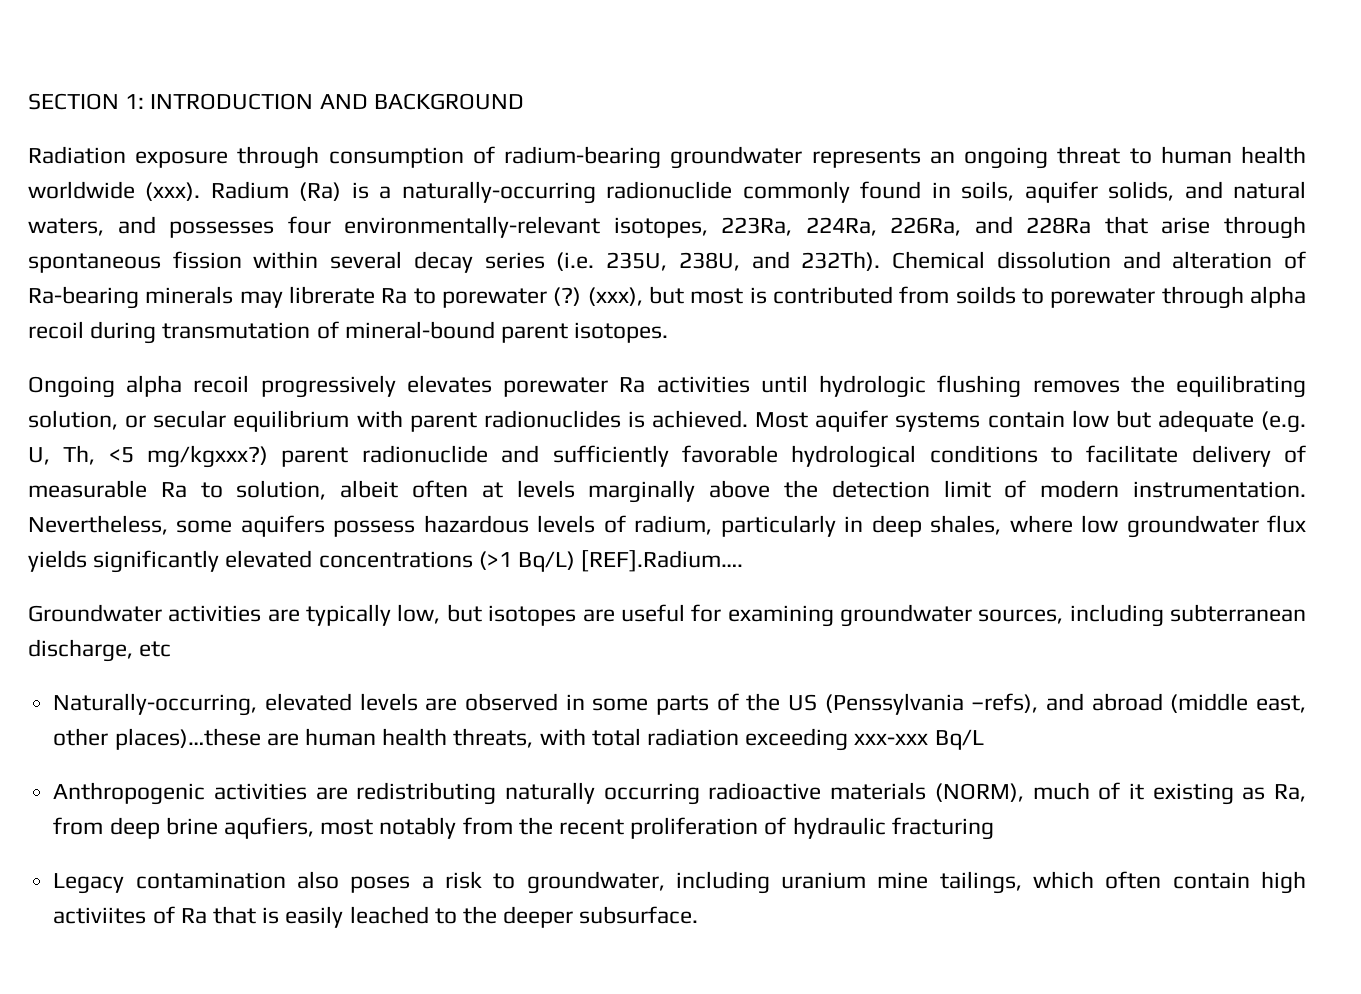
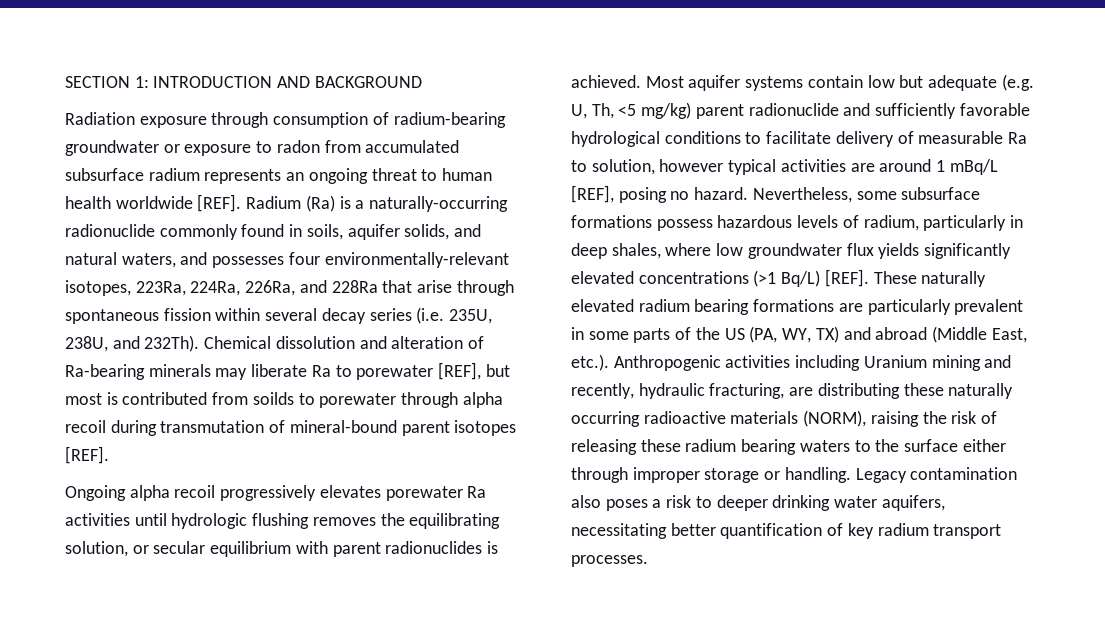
- Radiation exposure through consumption of radium-bearing groundwater represents an ongoing threat to human health worldwide (xxx).
+ Radiation exposure through consumption of radium-bearing groundwater or exposure to radon from accumulated subsurface radium represents an ongoing threat to human health worldwide [REF].
- Chemical dissolution and alteration of Ra-bearing minerals may librerate Ra to porewater (?) (xxx), but most is contributed from soilds to porewater through alpha recoil during transmutation of mineral-bound parent isotopes.
+ Chemical dissolution and alteration of Ra-bearing minerals may liberate Ra to porewater [REF], but most is contributed from soilds to porewater through alpha recoil during transmutation of mineral-bound parent isotopes [REF].
- Most aquifer systems contain low but adequate (e.g. U, Th, <5 mg/kgxxx?) parent radionuclide and sufficiently favorable hydrological conditions to facilitate delivery of measurable Ra to solution, albeit often at levels marginally above the detection limit of modern instrumentation. Nevertheless, some aquifers possess hazardous levels of radium, particularly in deep shales, where low groundwater flux yields significantly elevated concentrations (>1 Bq/L) [REF].Radium….
- Groundwater activities are typically low, but isotopes are useful for examining groundwater sources, including subterranean discharge, etc
- Naturally-occurring, elevated levels are observed in some parts of the US (Penssylvania –refs), and abroad (middle east, other places)…these are human health threats, with total radiation exceeding xxx-xxx Bq/L
- Anthropogenic activities are redistributing naturally occurring radioactive materials (NORM), much of it existing as Ra, from deep brine aqufiers, most notably from the recent proliferation of hydraulic fracturing
- Legacy contamination also poses a risk to groundwater, including uranium mine tailings, which often contain high activiites of Ra that is easily leached to the deeper subsurface.
+ Most aquifer systems contain low but adequate (e.g. U, Th, <5 mg/kg) parent radionuclide and sufficiently favorable hydrological conditions to facilitate delivery of measurable Ra to solution, however typical activities are around 1 mBq/L [REF], posing no hazard. Nevertheless, some subsurface formations possess hazardous levels of radium, particularly in deep shales, where low groundwater flux yields significantly elevated concentrations (>1 Bq/L) [REF]. These naturally elevated radium bearing formations are particularly prevalent in some parts of the US (PA, WY, TX) and abroad (Middle East, etc.). Anthropogenic activities including Uranium mining and recently, hydraulic fracturing, are distributing these naturally occurring radioactive materials (NORM), raising the risk of releasing these radium bearing waters to the surface either through improper storage or handling. Legacy contamination also poses a risk to deeper drinking water aquifers, necessitating better quantification of key radium transport processes.

